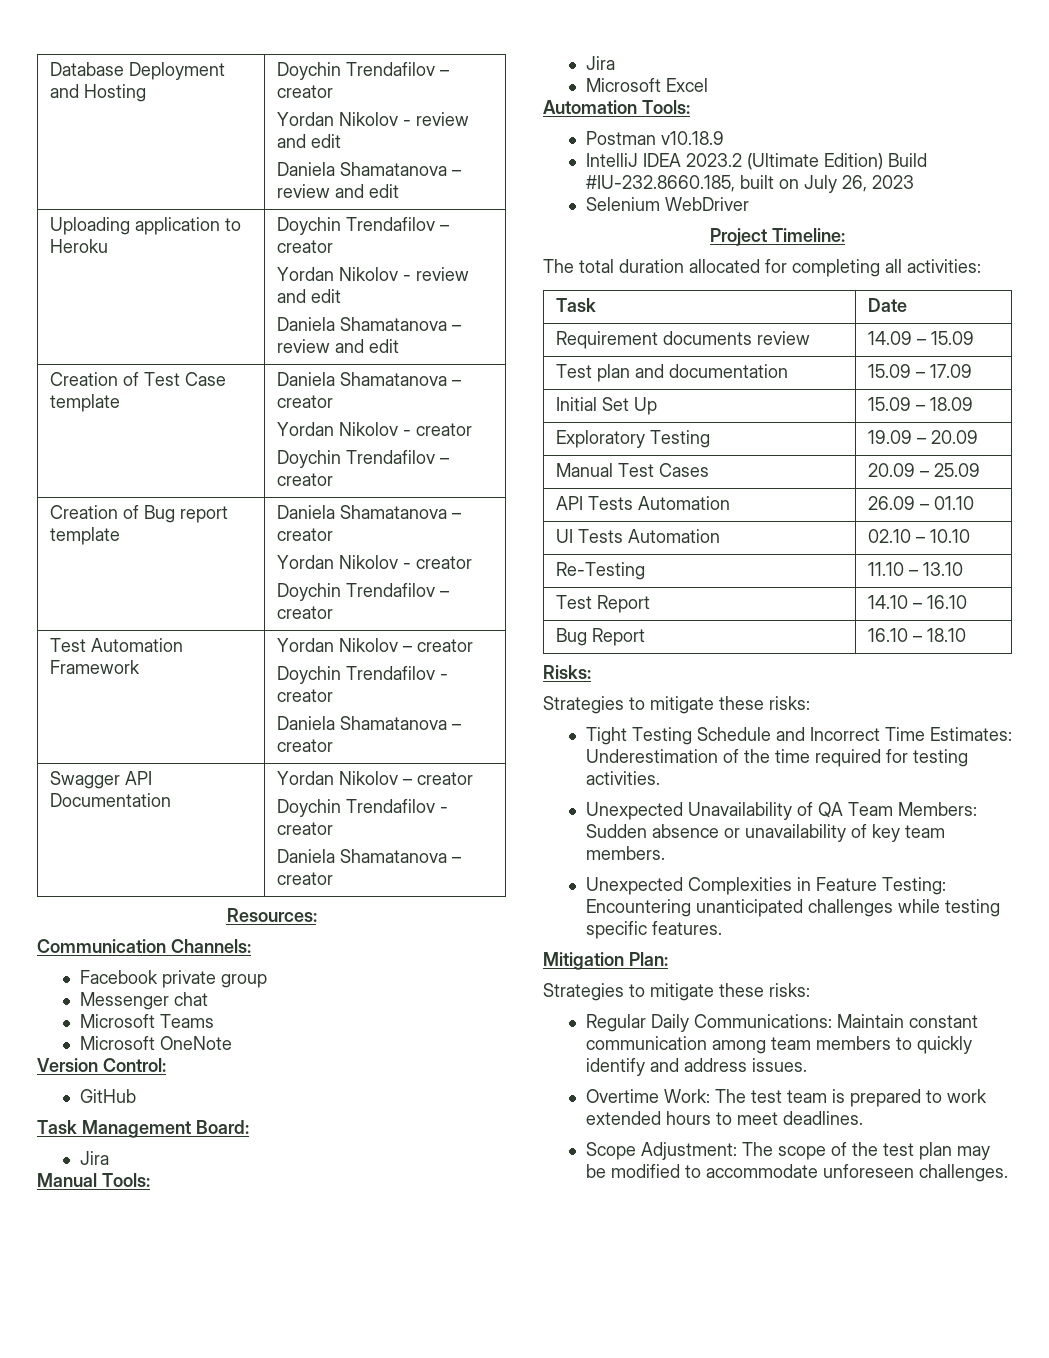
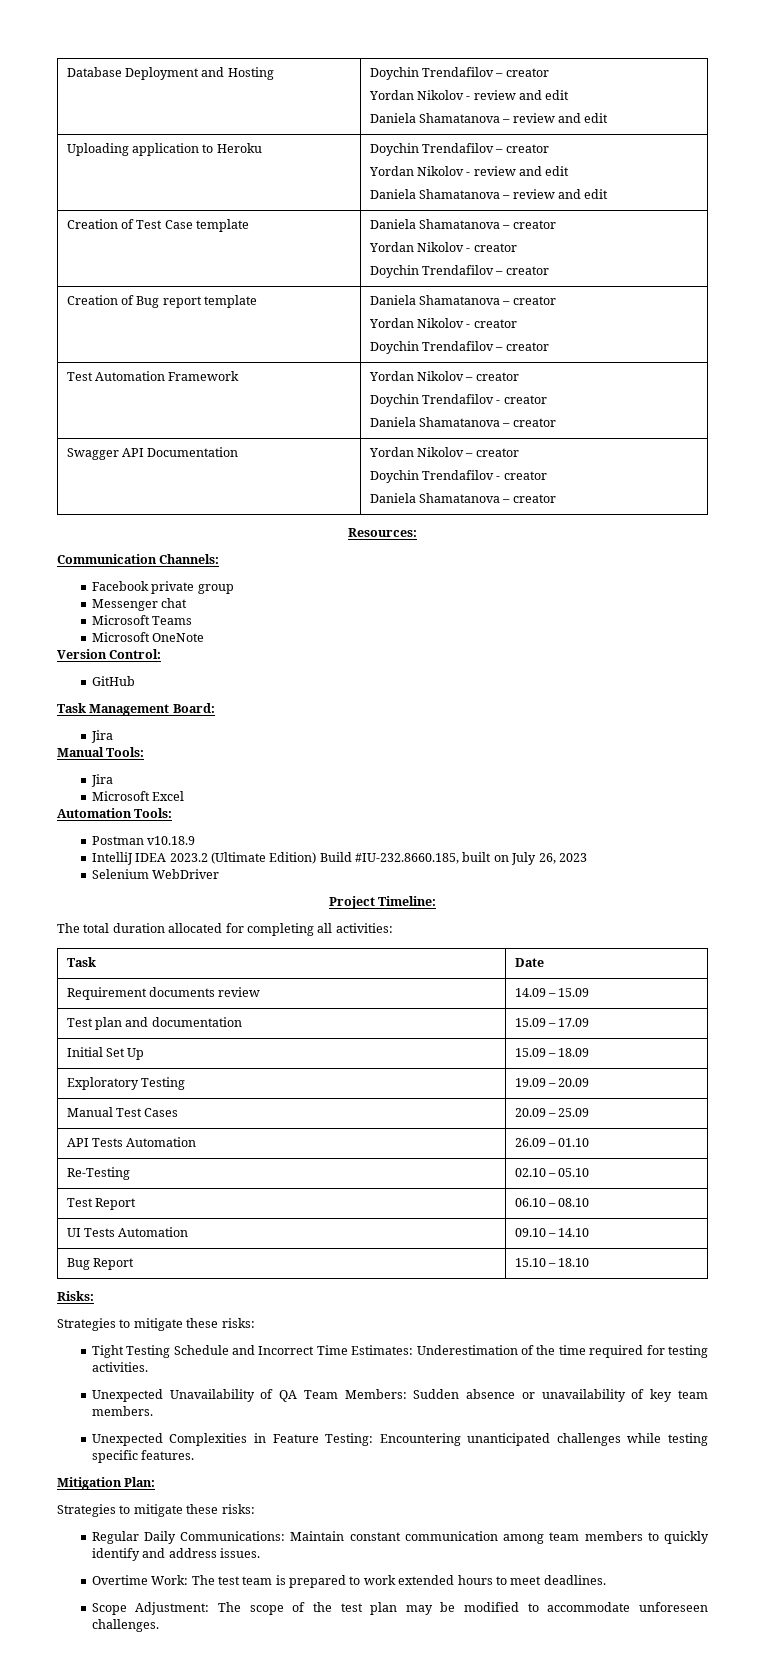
- UI Tests Automation | 02.10 – 10.10
- Re-Testing | 11.10 – 13.10
- Test Report | 14.10 – 16.10
+ Re-Testing | 02.10 – 05.10
+ Test Report | 06.10 – 08.10
+ UI Tests Automation | 09.10 – 14.10
- Bug Report | 16.10 – 18.10
+ Bug Report | 15.10 – 18.10

